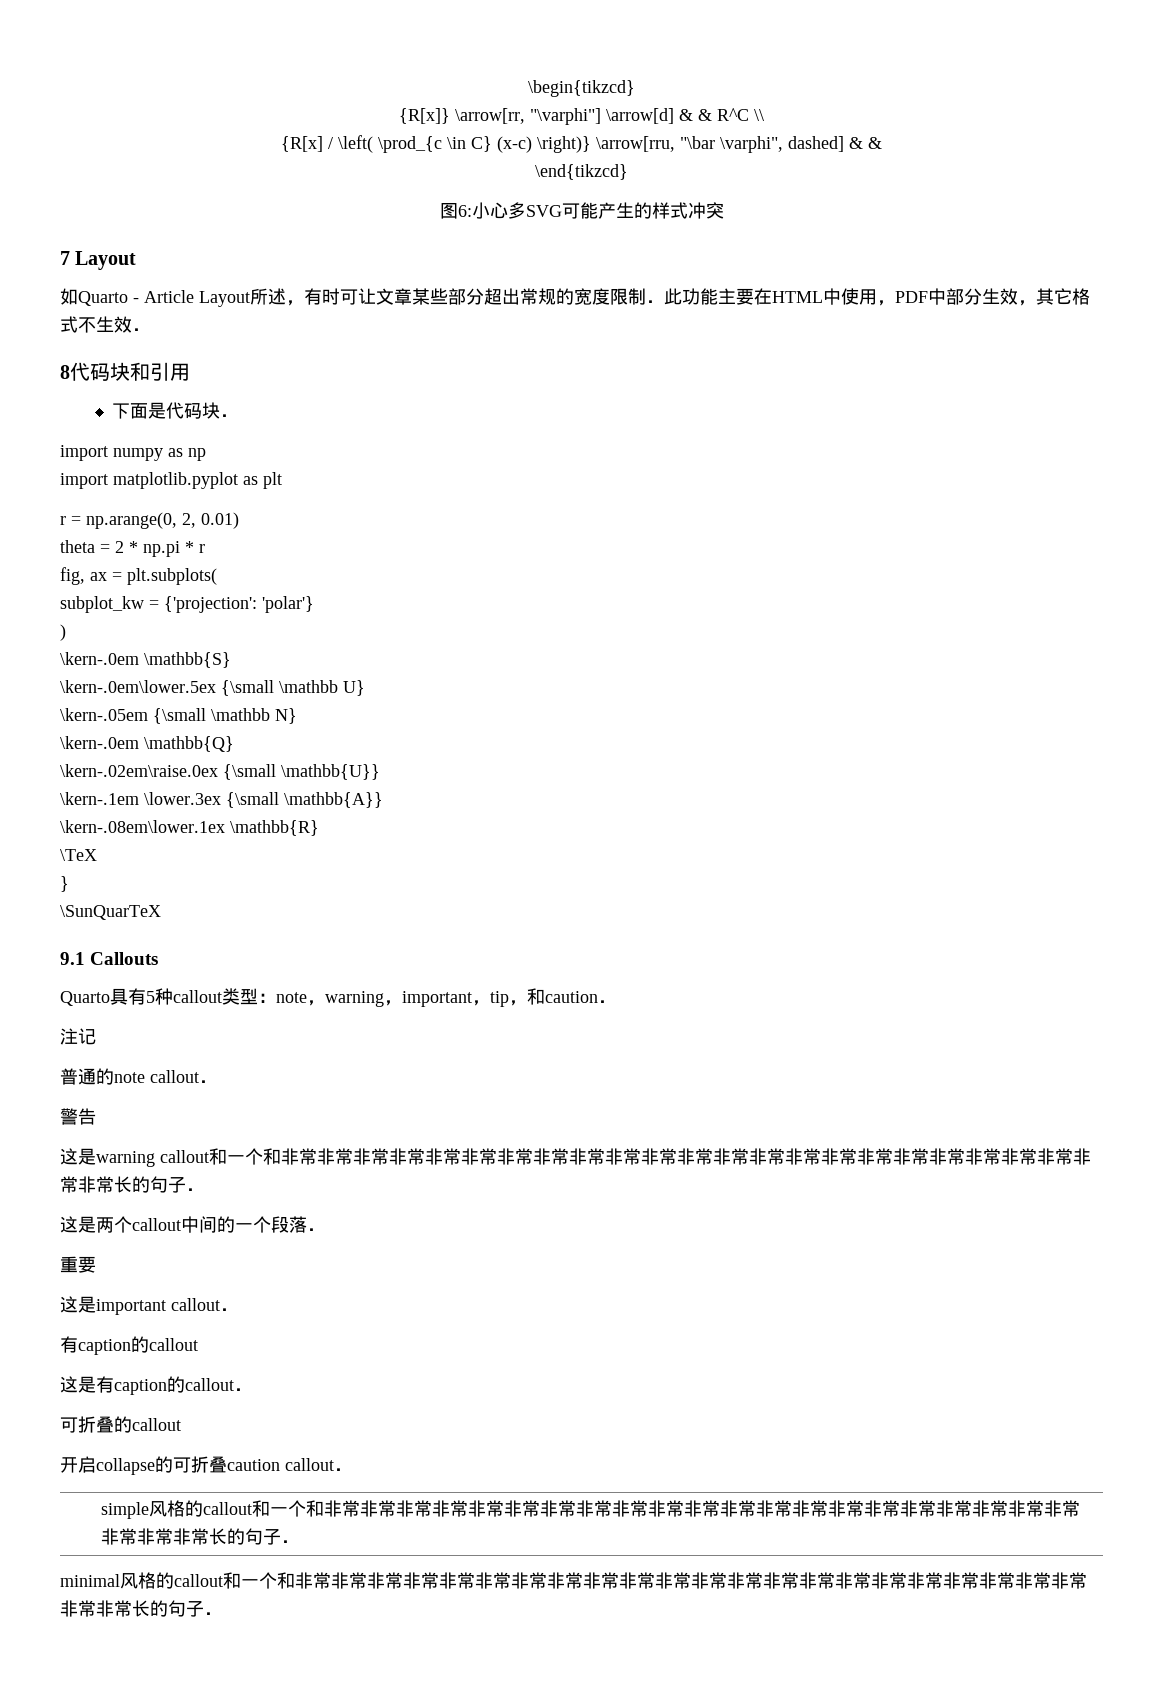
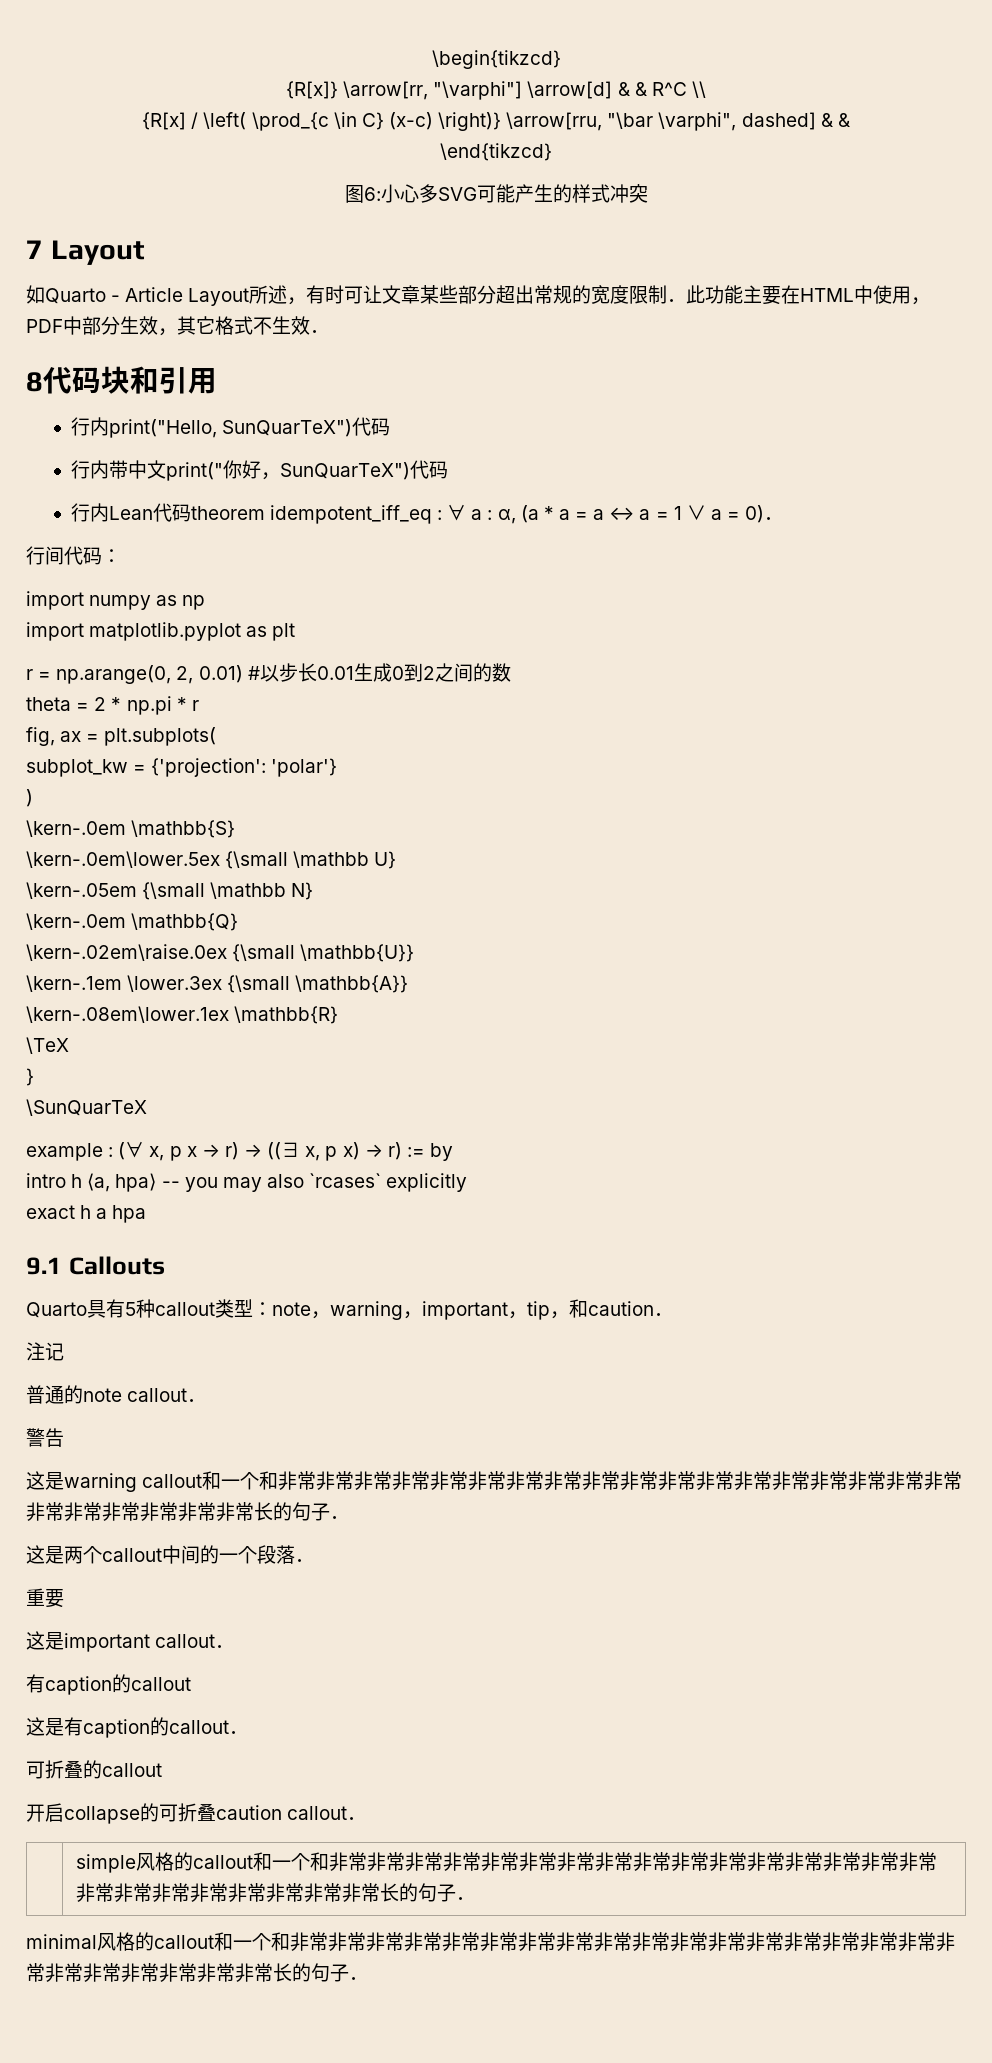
- 下面是代码块．
+ 行内print("Hello, SunQuarTeX")代码
+ 行内带中文print("你好，SunQuarTeX")代码
+ 行内Lean代码theorem idempotent_iff_eq : ∀ a : α, (a * a = a ↔ a = 1 ∨ a = 0)．
+ 行间代码：
- r = np.arange(0, 2, 0.01)
+ r = np.arange(0, 2, 0.01) #以步长0.01生成0到2之间的数
+ example : (∀ x, p x → r) → ((∃ x, p x) → r) := by
+ intro h ⟨a, hpa⟩ -- you may also `rcases` explicitly
+ exact h a hpa

